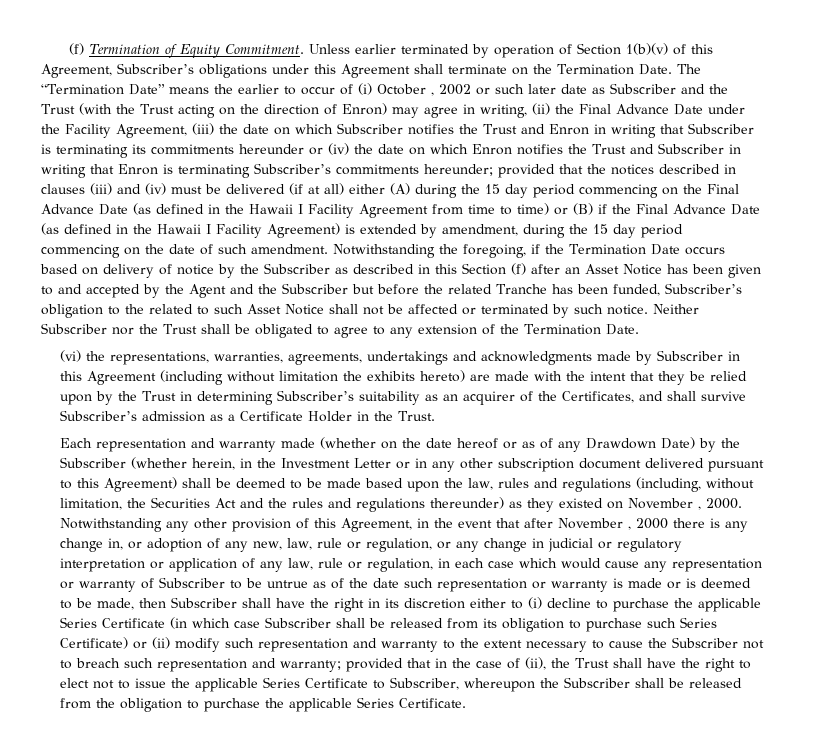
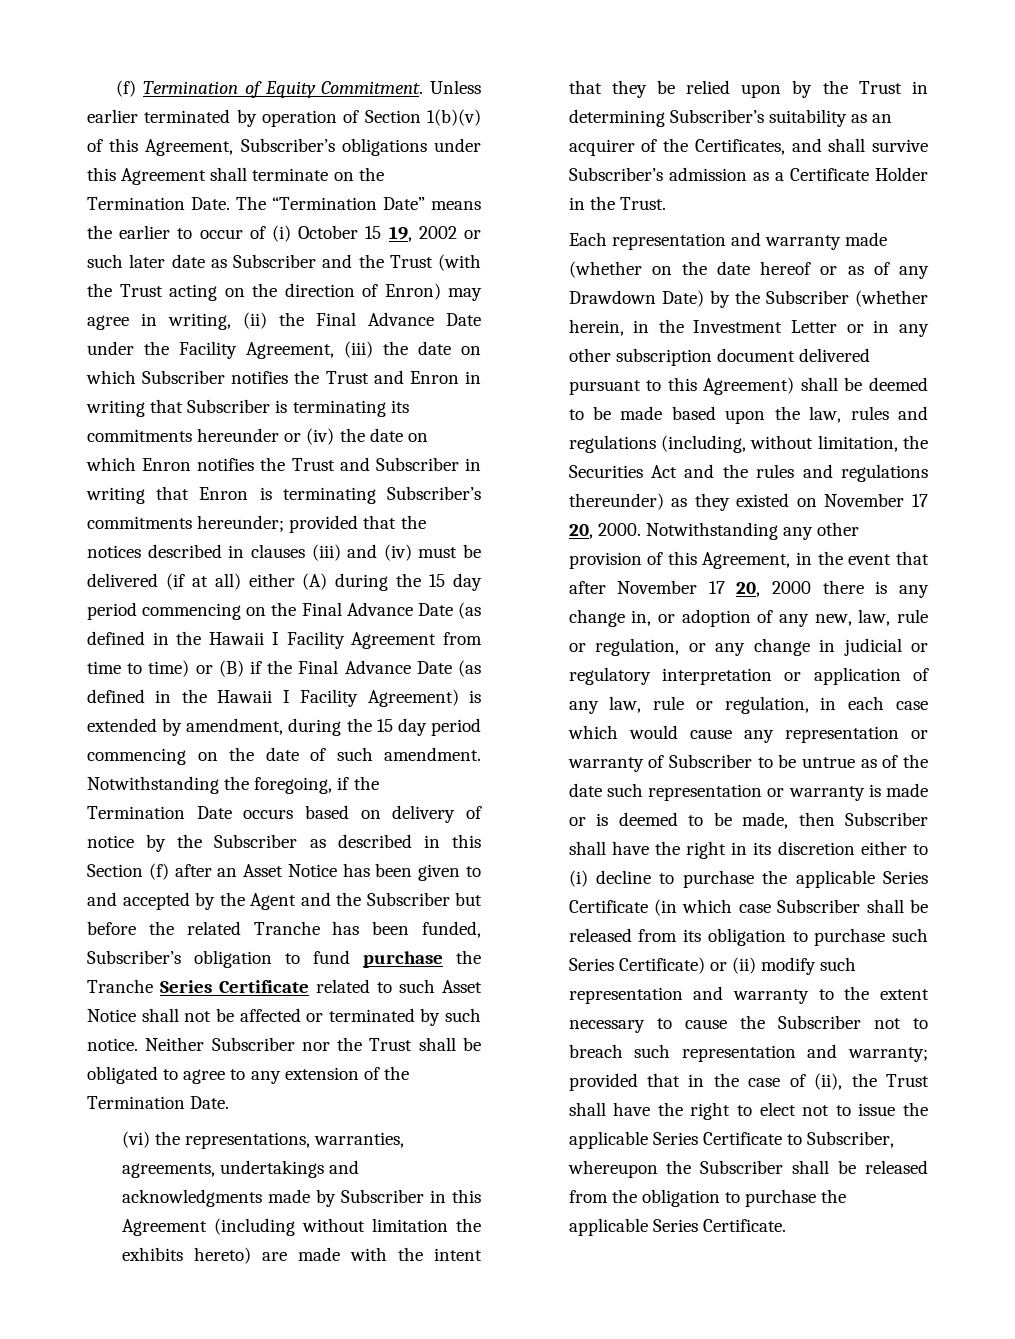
- The “Termination Date” means the earlier to occur of (i) October , 2002 or such later date as Subscriber and the Trust (with the Trust acting on the direction of Enron) may agree in writing, (ii) the Final Advance Date under the Facility Agreement, (iii) the date on which Subscriber notifies the Trust and Enron in writing that Subscriber is terminating its commitments hereunder or (iv) the date on which Enron notifies the Trust and Subscriber in writing that Enron is terminating Subscriber’s commitments hereunder;
+ The “Termination Date” means the earlier to occur of (i) October 15 19, 2002 or such later date as Subscriber and the Trust (with the Trust acting on the direction of Enron) may agree in writing, (ii) the Final Advance Date under the Facility Agreement, (iii) the date on which Subscriber notifies the Trust and Enron in writing that Subscriber is terminating its commitments hereunder or (iv) the date on which Enron notifies the Trust and Subscriber in writing that Enron is terminating Subscriber’s commitments hereunder;
- Notwithstanding the foregoing, if the Termination Date occurs based on delivery of notice by the Subscriber as described in this Section (f) after an Asset Notice has been given to and accepted by the Agent and the Subscriber but before the related Tranche has been funded, Subscriber’s obligation to the related to such Asset Notice shall not be affected or terminated by such notice.
+ Notwithstanding the foregoing, if the Termination Date occurs based on delivery of notice by the Subscriber as described in this Section (f) after an Asset Notice has been given to and accepted by the Agent and the Subscriber but before the related Tranche has been funded, Subscriber’s obligation to fund purchase the Tranche Series Certificate related to such Asset Notice shall not be affected or terminated by such notice.
- Each representation and warranty made (whether on the date hereof or as of any Drawdown Date) by the Subscriber (whether herein, in the Investment Letter or in any other subscription document delivered pursuant to this Agreement) shall be deemed to be made based upon the law, rules and regulations (including, without limitation, the Securities Act and the rules and regulations thereunder) as they existed on November , 2000.
+ Each representation and warranty made (whether on the date hereof or as of any Drawdown Date) by the Subscriber (whether herein, in the Investment Letter or in any other subscription document delivered pursuant to this Agreement) shall be deemed to be made based upon the law, rules and regulations (including, without limitation, the Securities Act and the rules and regulations thereunder) as they existed on November 17 20, 2000.
- Notwithstanding any other provision of this Agreement, in the event that after November , 2000 there is any change in, or adoption of any new, law, rule or regulation, or any change in judicial or regulatory interpretation or application of any law, rule or regulation, in each case which would cause any representation or warranty of Subscriber to be untrue as of the date such representation or warranty is made or is deemed to be made, then Subscriber shall have the right in its discretion either to (i) decline to purchase the applicable Series Certificate (in which case Subscriber shall be released from its obligation to purchase such Series Certificate) or (ii) modify such representation and warranty to the extent necessary to cause the Subscriber not to breach such representation and warranty;
+ Notwithstanding any other provision of this Agreement, in the event that after November 17 20, 2000 there is any change in, or adoption of any new, law, rule or regulation, or any change in judicial or regulatory interpretation or application of any law, rule or regulation, in each case which would cause any representation or warranty of Subscriber to be untrue as of the date such representation or warranty is made or is deemed to be made, then Subscriber shall have the right in its discretion either to (i) decline to purchase the applicable Series Certificate (in which case Subscriber shall be released from its obligation to purchase such Series Certificate) or (ii) modify such representation and warranty to the extent necessary to cause the Subscriber not to breach such representation and warranty;

